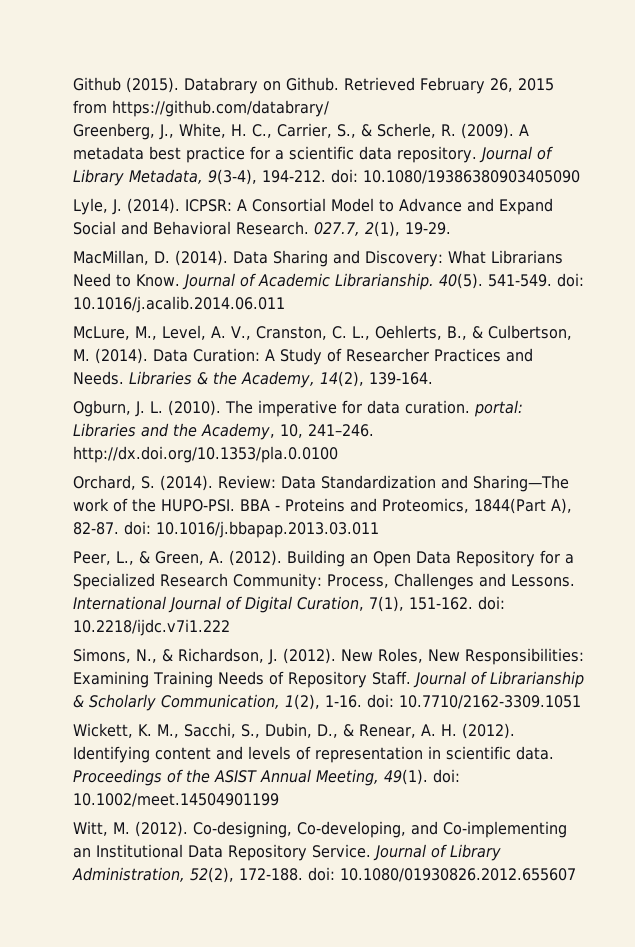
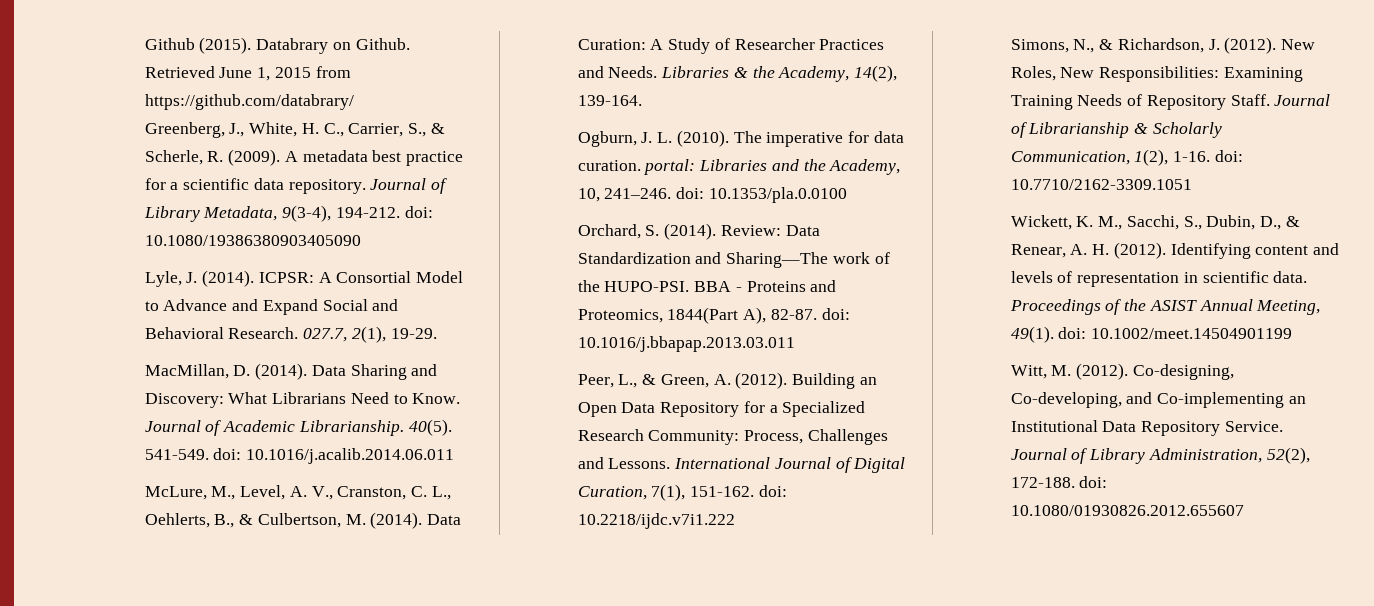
- Retrieved February 26, 2015 from https://github.com/databrary/
+ Retrieved June 1, 2015 from https://github.com/databrary/
- The imperative for data curation. portal: Libraries and the Academy, 10, 241–246. http://dx.doi.org/10.1353/pla.0.0100
+ The imperative for data curation. portal: Libraries and the Academy, 10, 241–246. doi: 10.1353/pla.0.0100

